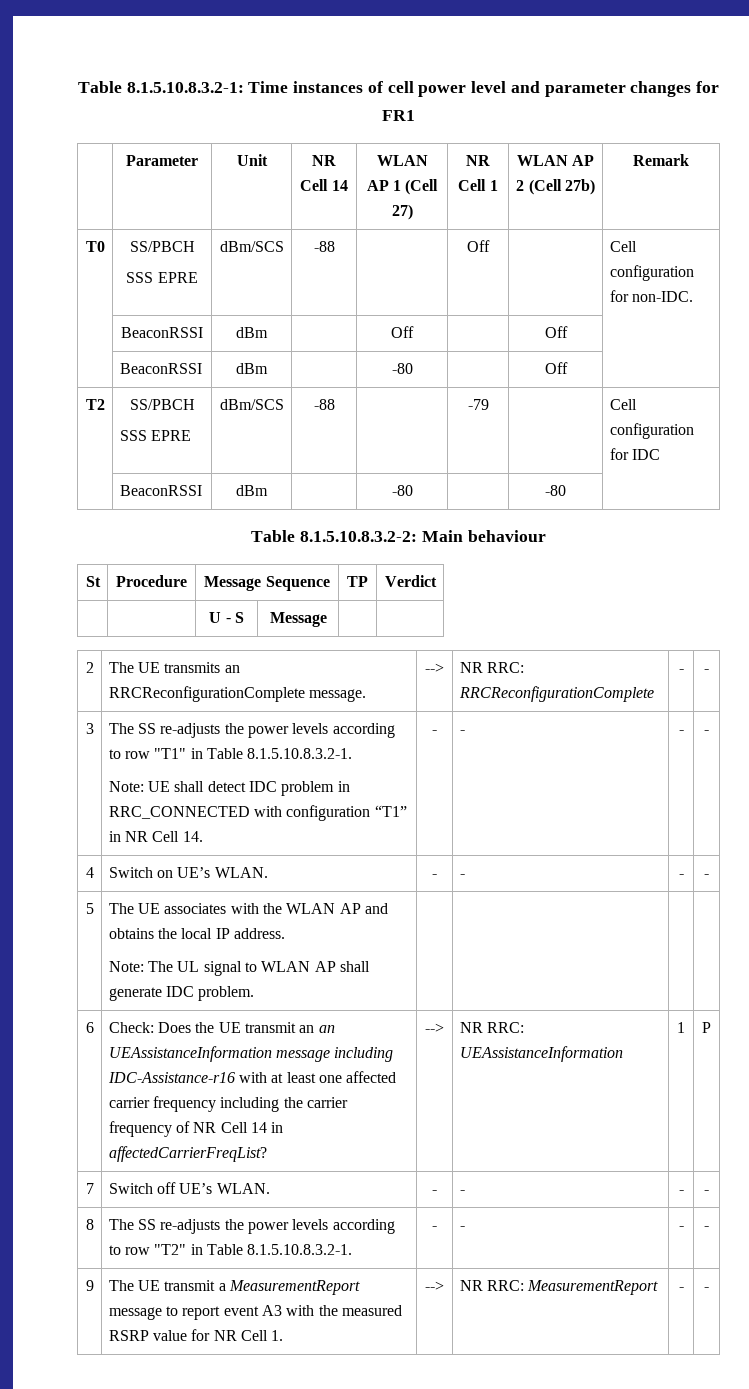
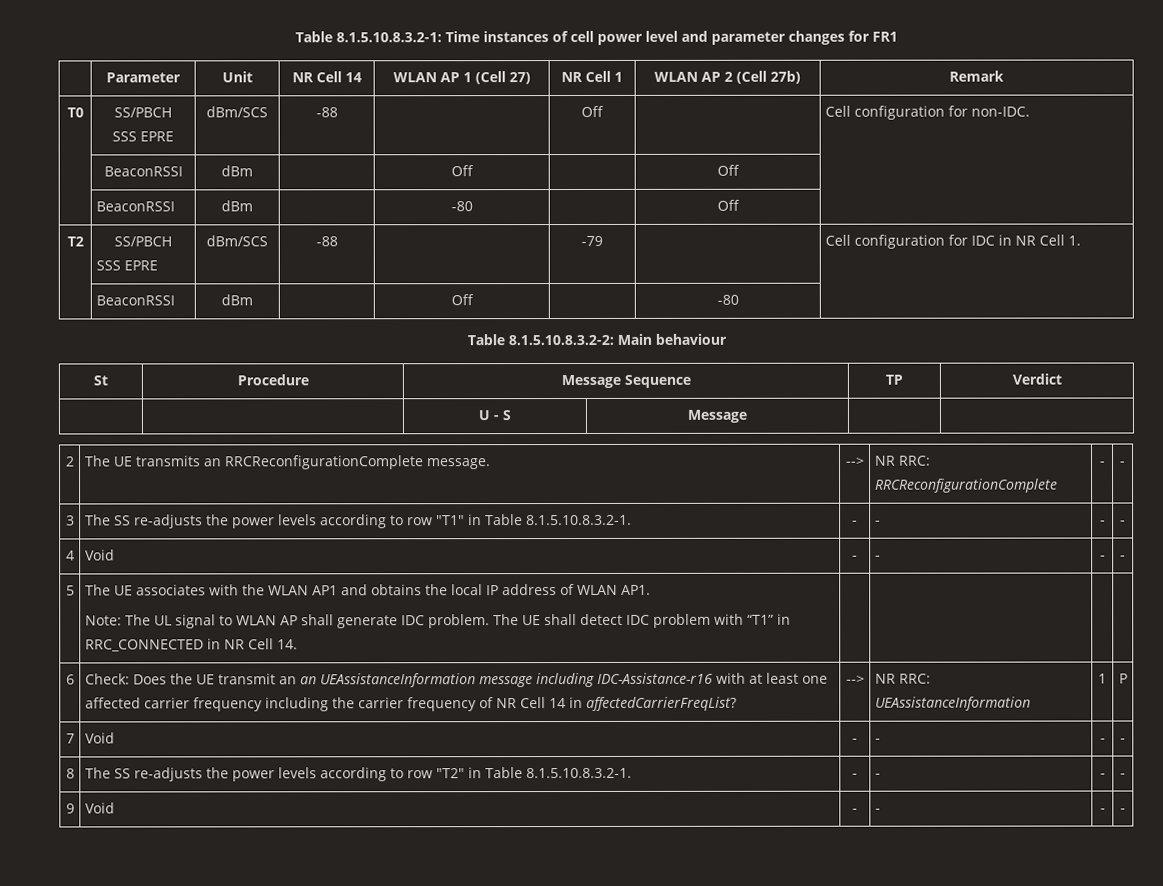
  T2 | SS/PBCH
- SSS EPRE | dBm/SCS | -88 | | -79 | | Cell configuration for IDC
- | BeaconRSSI | dBm | | -80 | | -80 |
+ SSS EPRE | dBm/SCS | -88 | | -79 | | Cell configuration for IDC in NR Cell 1.
+ | BeaconRSSI | dBm | | Off | | -80 |
- 3 | The SS re-adjusts the power levels according to row "T1" in Table 8.1.5.10.8.3.2-1.
- Note: UE shall detect IDC problem in RRC_CONNECTED with configuration “T1” in NR Cell 14. | - | - | - | -
+ 3 | The SS re-adjusts the power levels according to row "T1" in Table 8.1.5.10.8.3.2-1. | - | - | - | -
- 4 | Switch on UE’s WLAN. | - | - | - | -
+ 4 | Void | - | - | - | -
- The UE associates with the WLAN AP and obtains the local IP address.
+ The UE associates with the WLAN AP1 and obtains the local IP address of WLAN AP1.
+ The UE shall detect IDC problem with “T1” in RRC_CONNECTED in NR Cell 14.
- 7 | Switch off UE’s WLAN. | - | - | - | -
+ 7 | Void | - | - | - | -
- 9 | The UE transmit a MeasurementReport message to report event A3 with the measured RSRP value for NR Cell 1. | --> | NR RRC: MeasurementReport | - | -
+ 9 | Void | - | - | - | -

